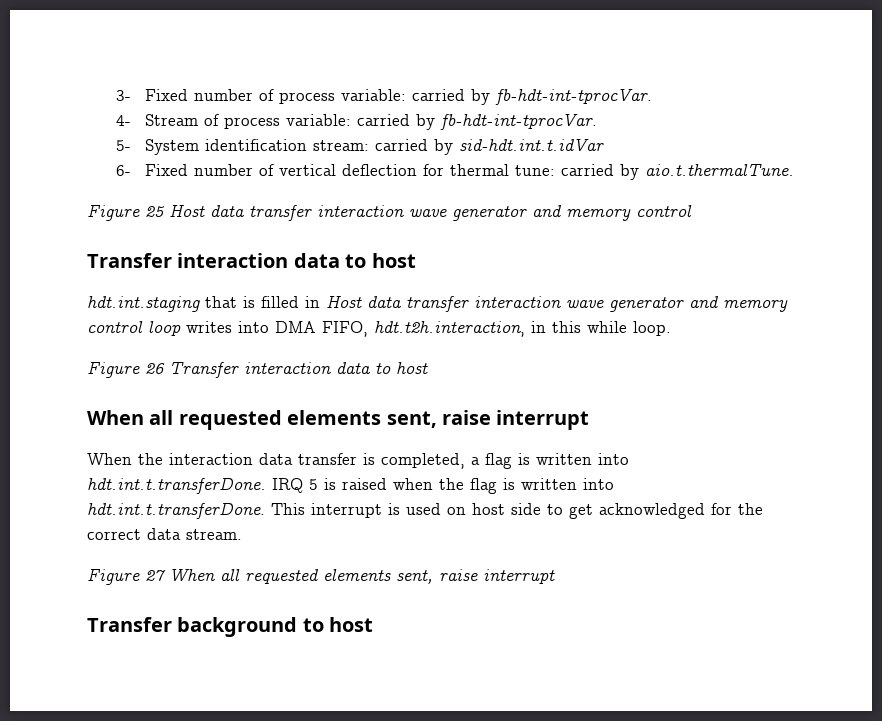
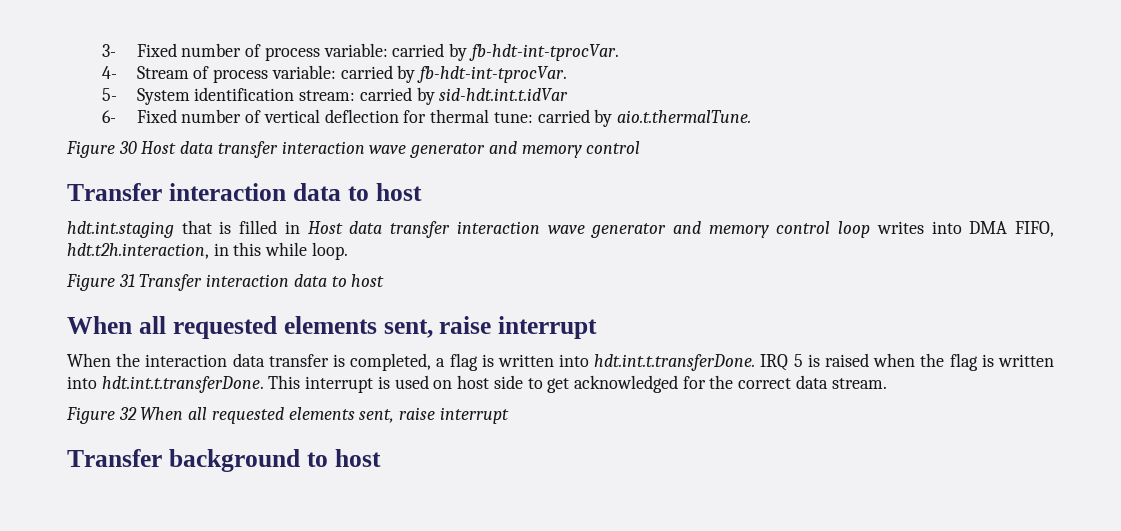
- Figure 25 Host data transfer interaction wave generator and memory control
+ Figure 30 Host data transfer interaction wave generator and memory control
- Figure 26 Transfer interaction data to host
+ Figure 31 Transfer interaction data to host
- Figure 27 When all requested elements sent, raise interrupt
+ Figure 32 When all requested elements sent, raise interrupt

